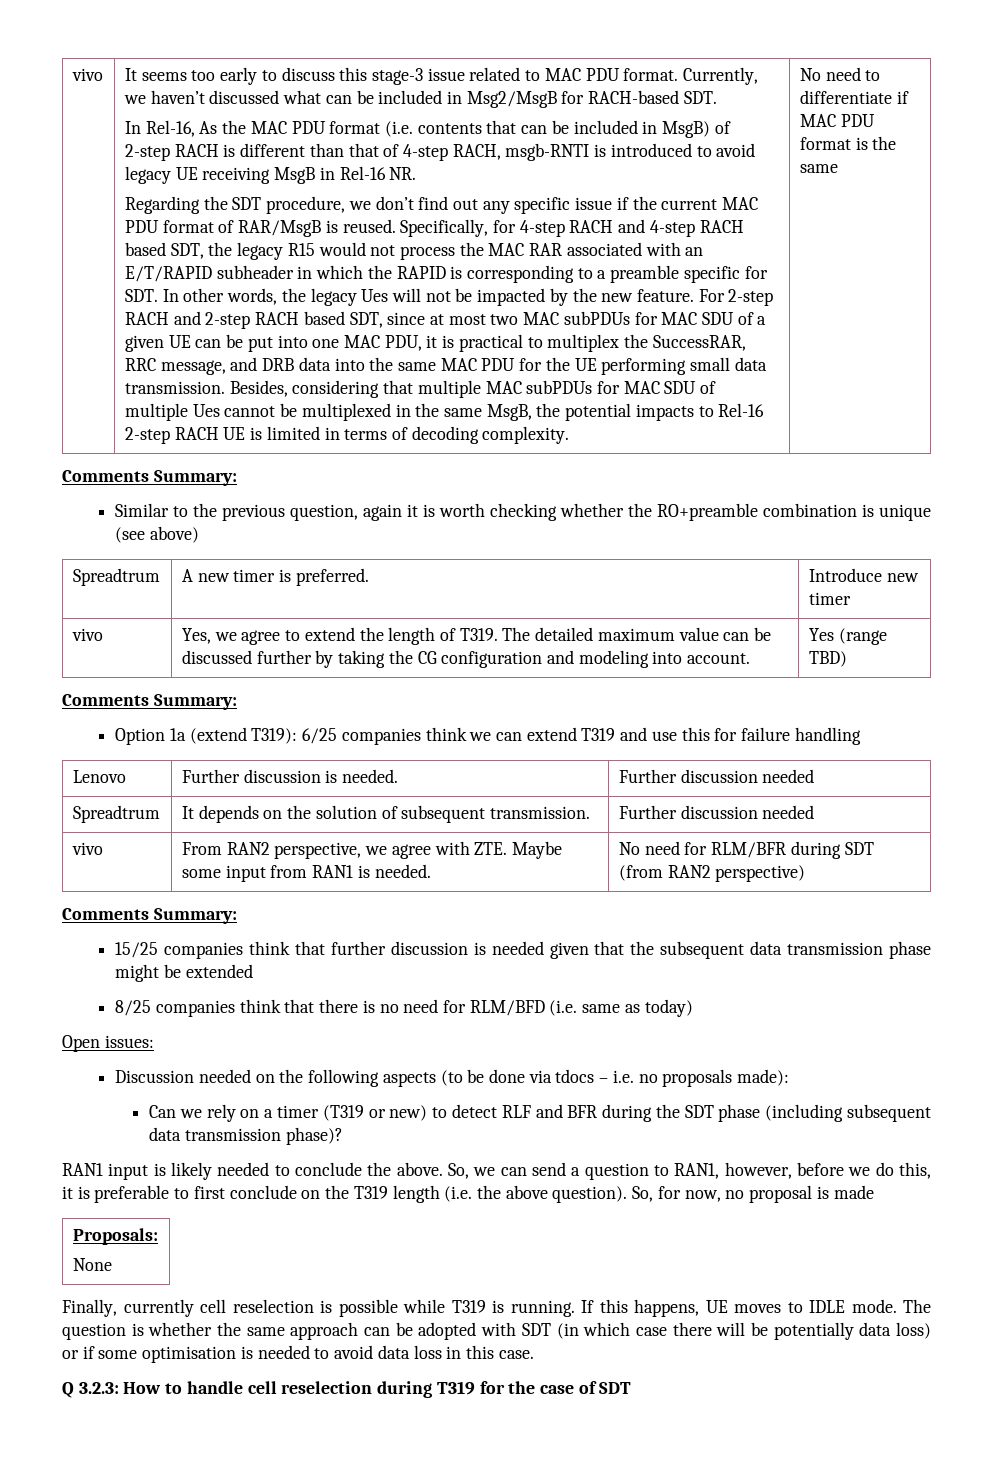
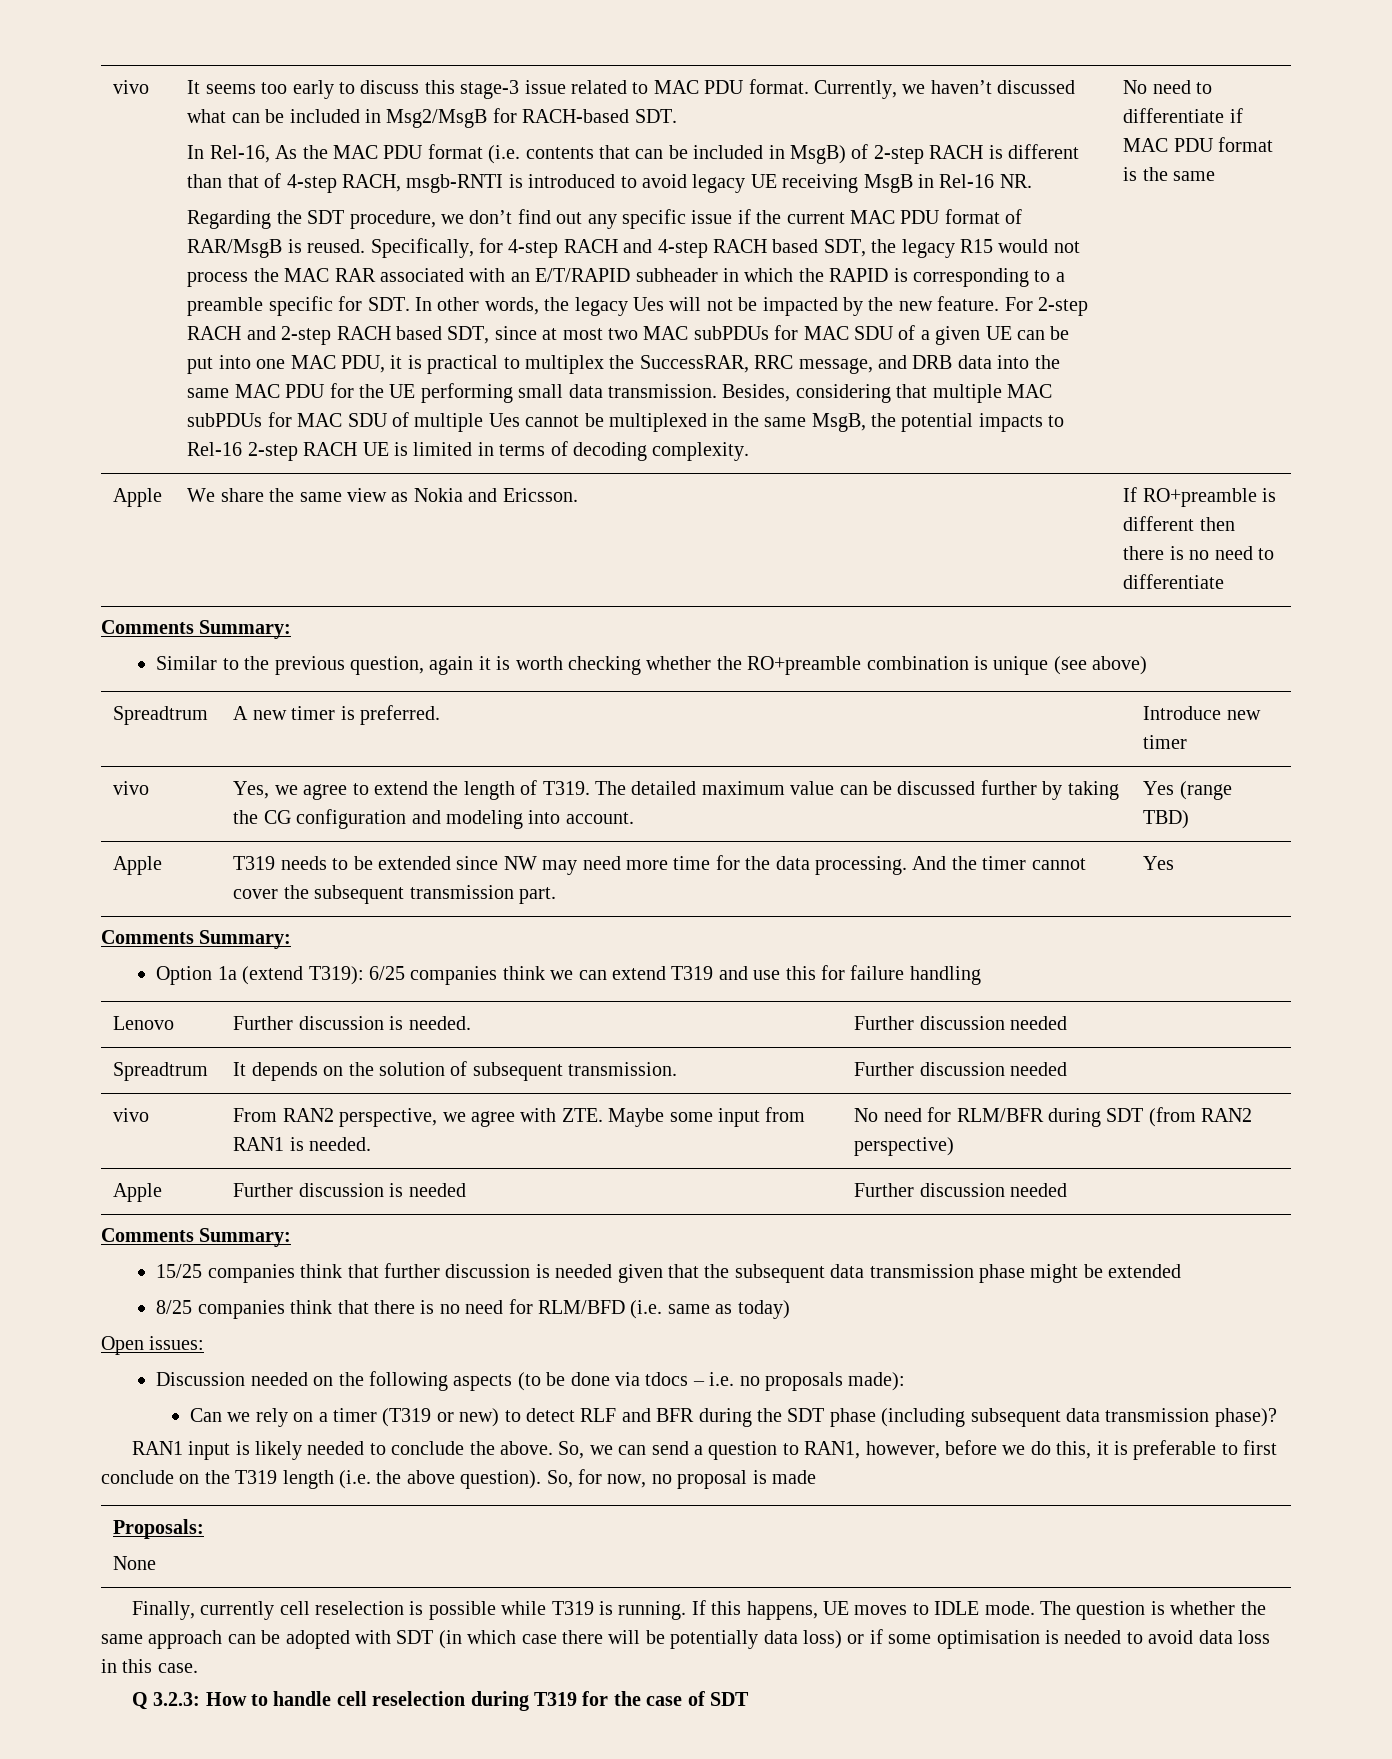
+ Apple | We share the same view as Nokia and Ericsson. | If RO+preamble is different then there is no need to differentiate
+ Apple | T319 needs to be extended since NW may need more time for the data processing. And the timer cannot cover the subsequent transmission part. | Yes
+ Apple | Further discussion is needed | Further discussion needed

